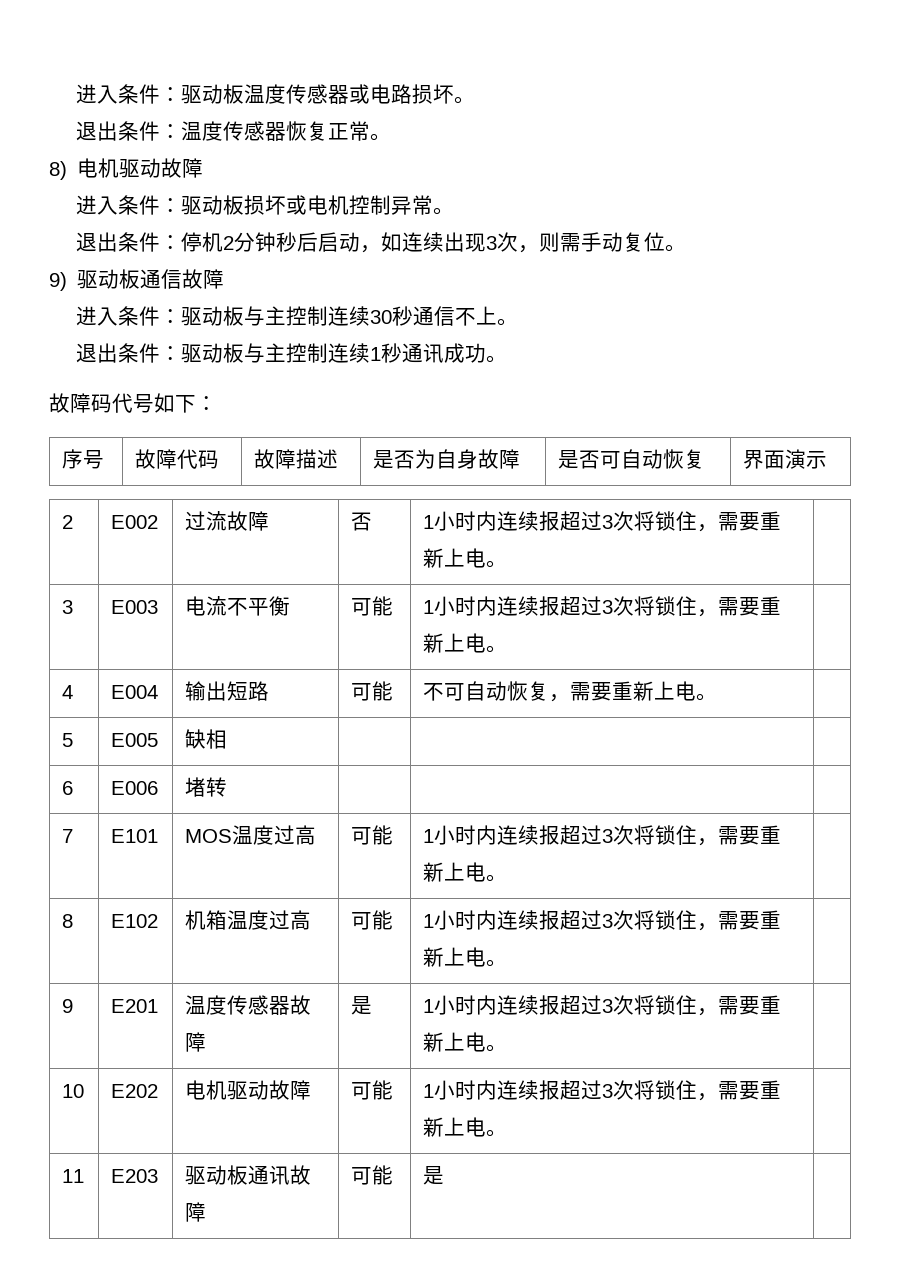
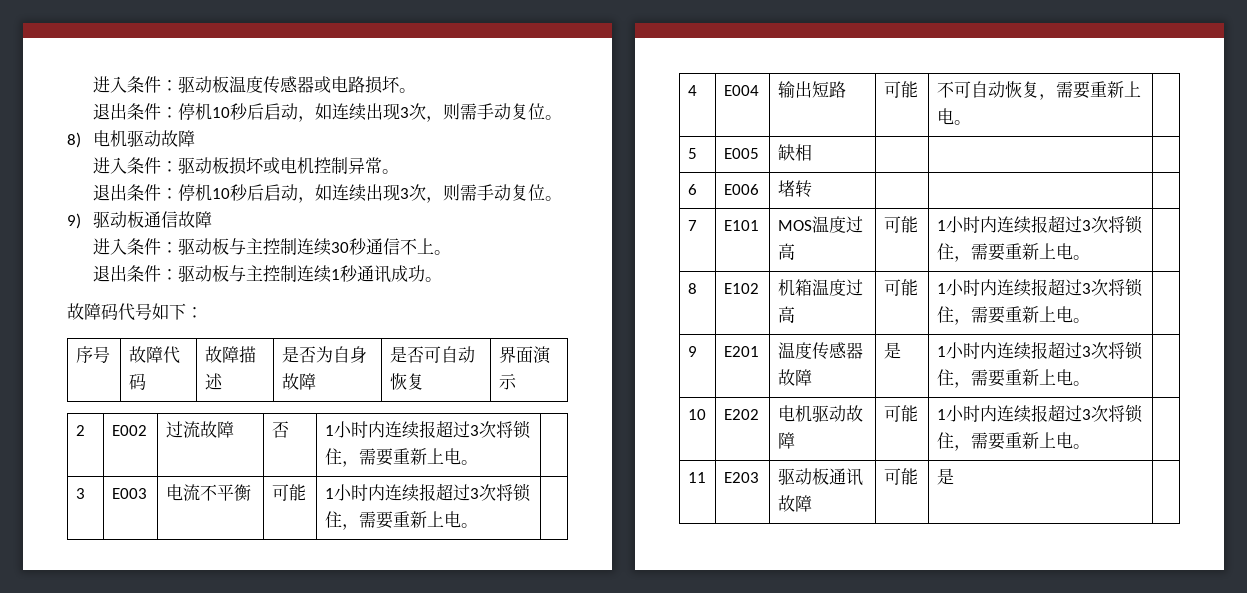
  进入条件：驱动板温度传感器或电路损坏。
- 退出条件：温度传感器恢复正常。
+ 退出条件：停机10秒后启动，如连续出现3次，则需手动复位。
  进入条件：驱动板损坏或电机控制异常。
- 退出条件：停机2分钟秒后启动，如连续出现3次，则需手动复位。
+ 退出条件：停机10秒后启动，如连续出现3次，则需手动复位。

